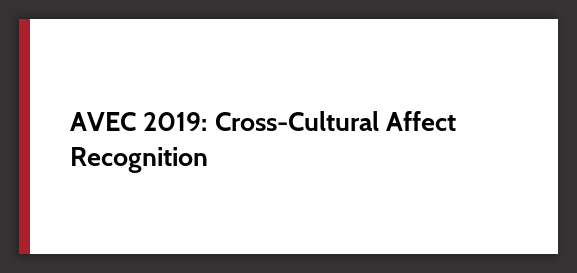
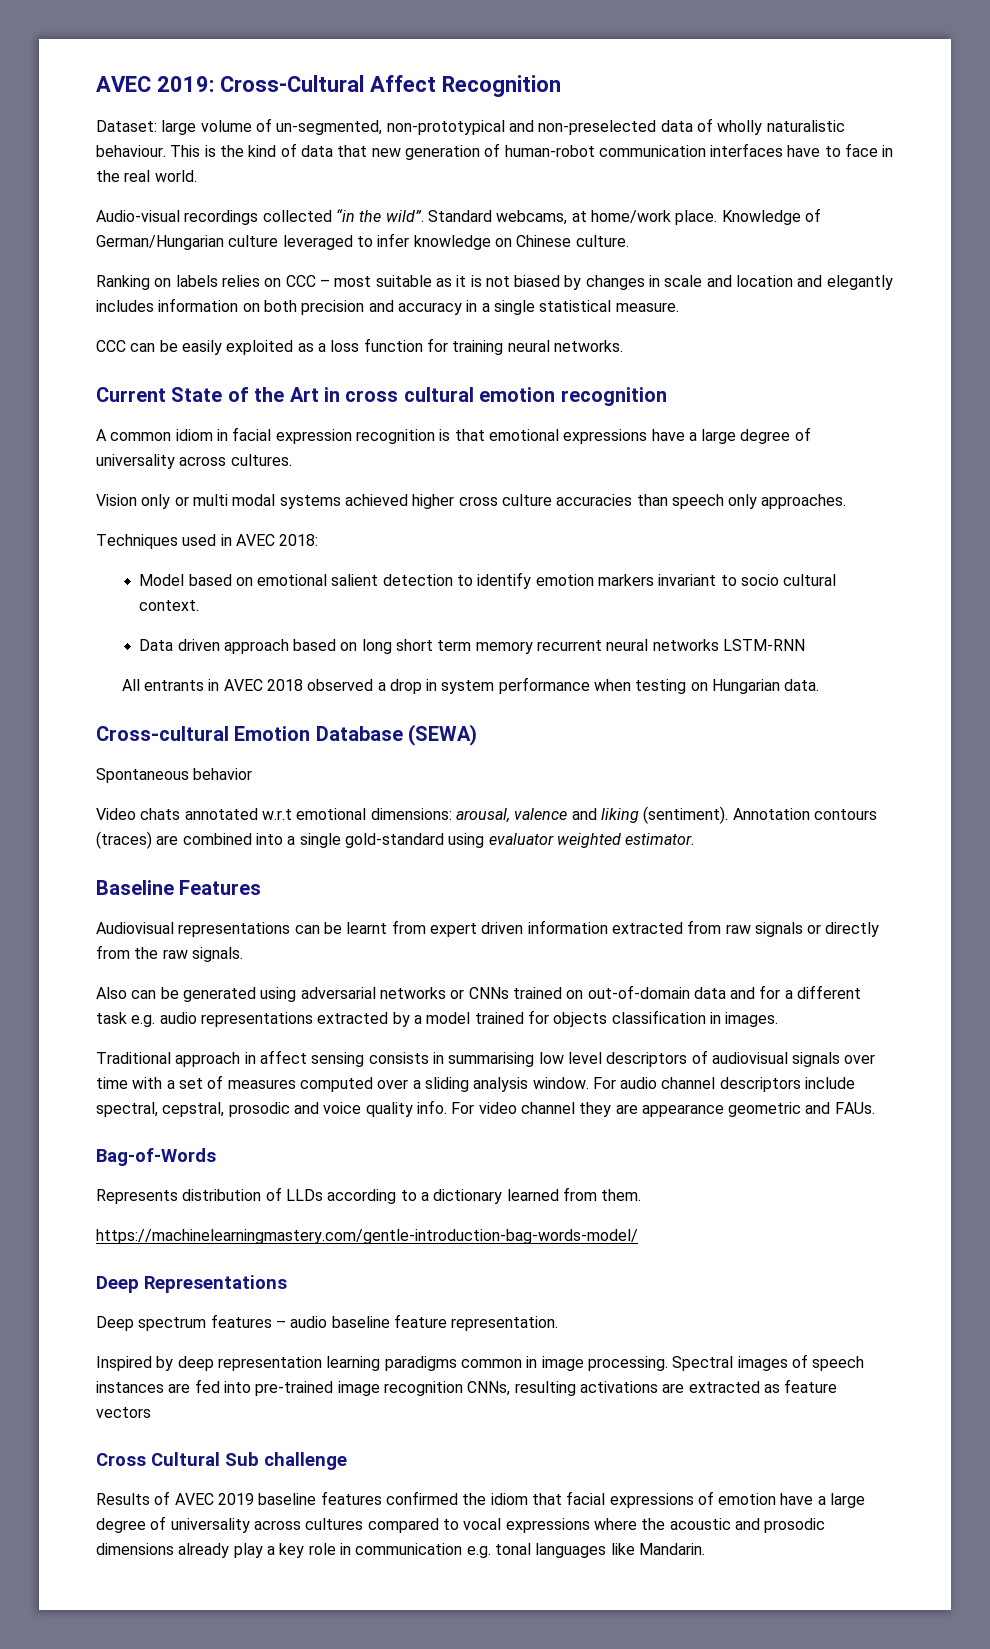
+ Dataset: large volume of un-segmented, non-prototypical and non-preselected data of wholly naturalistic behaviour. This is the kind of data that new generation of human-robot communication interfaces have to face in the real world.
+ Audio-visual recordings collected “in the wild”. Standard webcams, at home/work place. Knowledge of German/Hungarian culture leveraged to infer knowledge on Chinese culture.
+ Ranking on labels relies on CCC – most suitable as it is not biased by changes in scale and location and elegantly includes information on both precision and accuracy in a single statistical measure.
+ CCC can be easily exploited as a loss function for training neural networks.
+ Current State of the Art in cross cultural emotion recognition
+ A common idiom in facial expression recognition is that emotional expressions have a large degree of universality across cultures.
+ Vision only or multi modal systems achieved higher cross culture accuracies than speech only approaches.
+ Techniques used in AVEC 2018:
+ Model based on emotional salient detection to identify emotion markers invariant to socio cultural context.
+ Data driven approach based on long short term memory recurrent neural networks LSTM-RNN
+ All entrants in AVEC 2018 observed a drop in system performance when testing on Hungarian data.
+ Cross-cultural Emotion Database (SEWA)
+ Spontaneous behavior
+ Video chats annotated w.r.t emotional dimensions: arousal, valence and liking (sentiment). Annotation contours (traces) are combined into a single gold-standard using evaluator weighted estimator.
+ Baseline Features
+ Audiovisual representations can be learnt from expert driven information extracted from raw signals or directly from the raw signals.
+ Also can be generated using adversarial networks or CNNs trained on out-of-domain data and for a different task e.g. audio representations extracted by a model trained for objects classification in images.
+ Traditional approach in affect sensing consists in summarising low level descriptors of audiovisual signals over time with a set of measures computed over a sliding analysis window. For audio channel descriptors include spectral, cepstral, prosodic and voice quality info. For video channel they are appearance geometric and FAUs.
+ Bag-of-Words
+ Represents distribution of LLDs according to a dictionary learned from them.
+ https://machinelearningmastery.com/gentle-introduction-bag-words-model/
+ Deep Representations
+ Deep spectrum features – audio baseline feature representation.
+ Inspired by deep representation learning paradigms common in image processing. Spectral images of speech instances are fed into pre-trained image recognition CNNs, resulting activations are extracted as feature vectors
+ Cross Cultural Sub challenge
+ Results of AVEC 2019 baseline features confirmed the idiom that facial expressions of emotion have a large degree of universality across cultures compared to vocal expressions where the acoustic and prosodic dimensions already play a key role in communication e.g. tonal languages like Mandarin.

